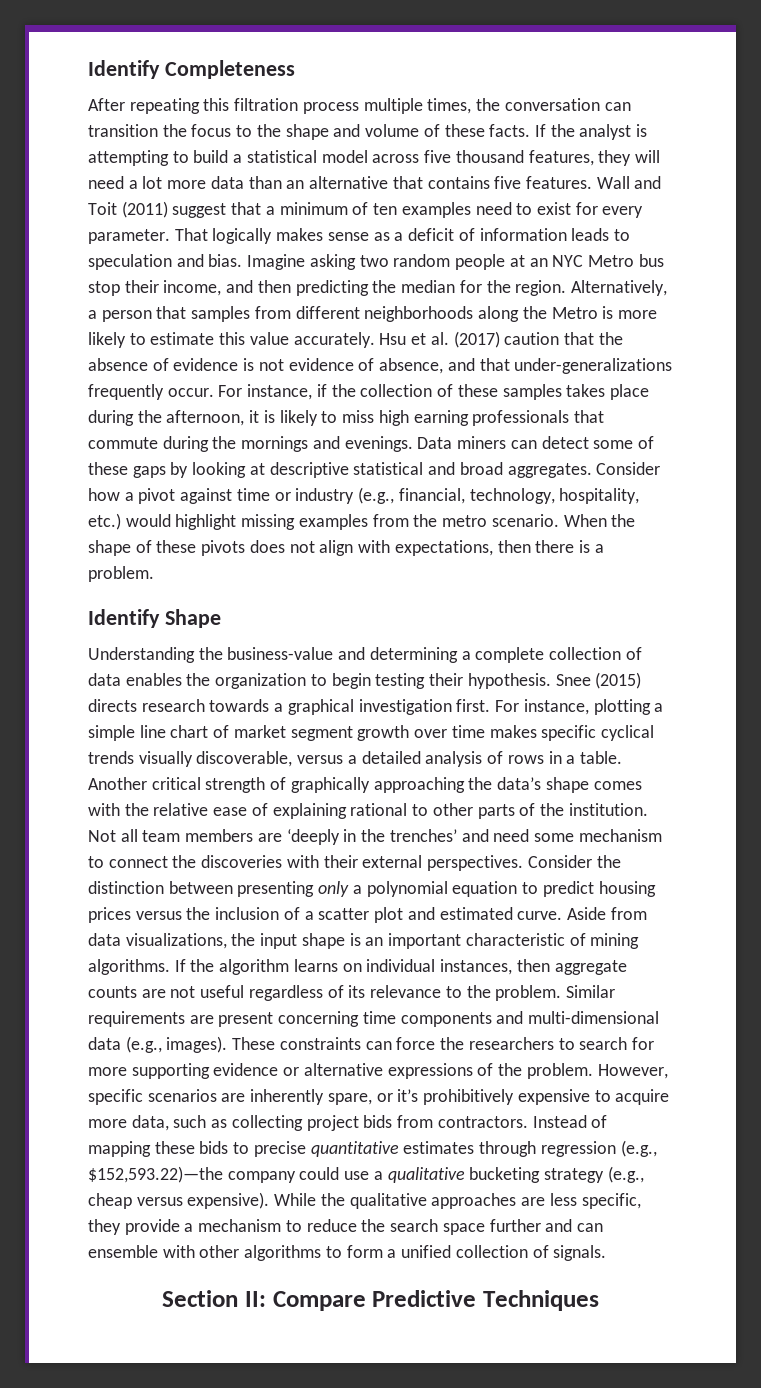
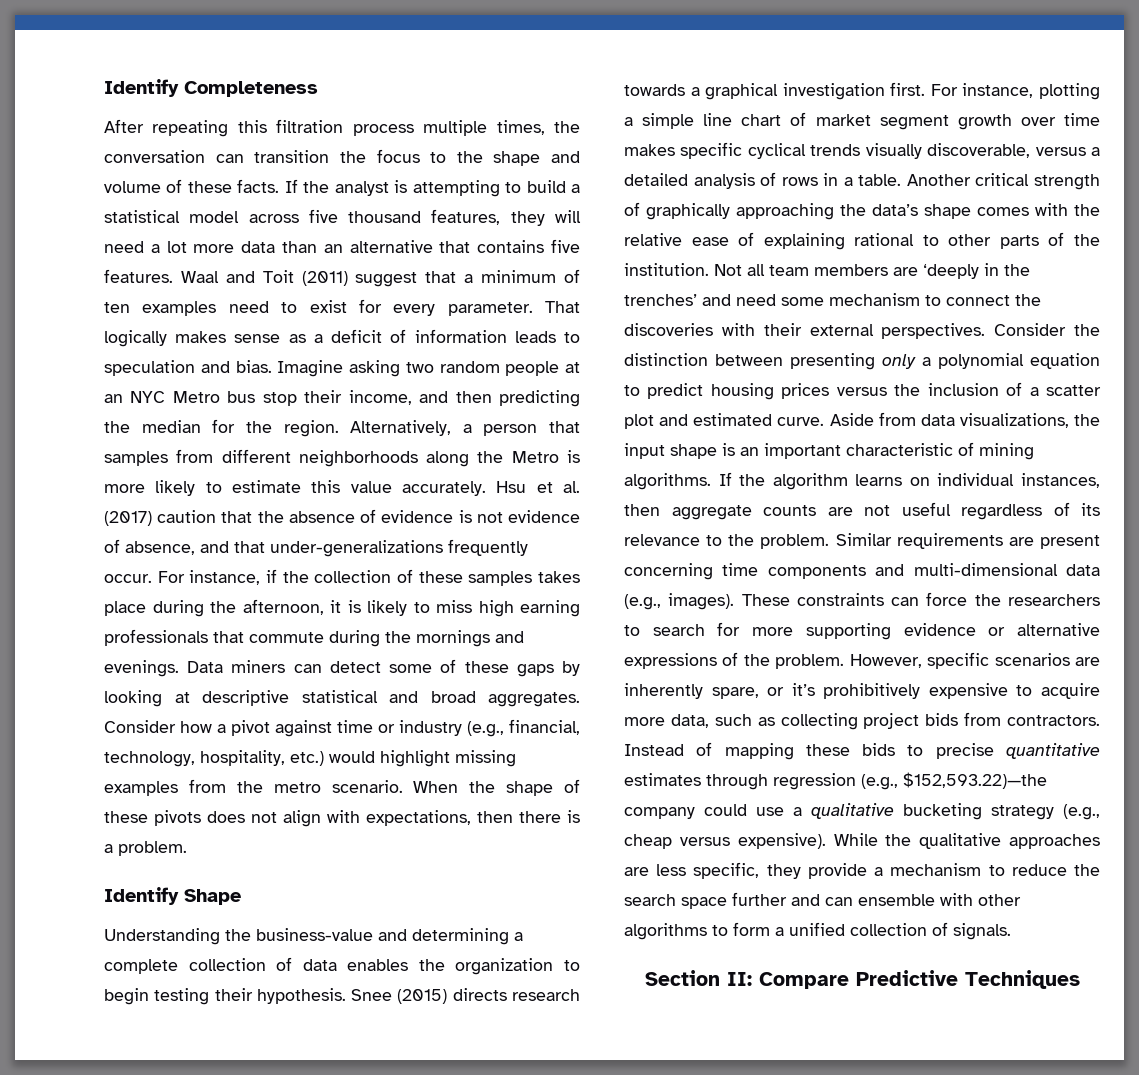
- Wall and Toit (2011) suggest that a minimum of ten examples need to exist for every parameter.
+ Waal and Toit (2011) suggest that a minimum of ten examples need to exist for every parameter.

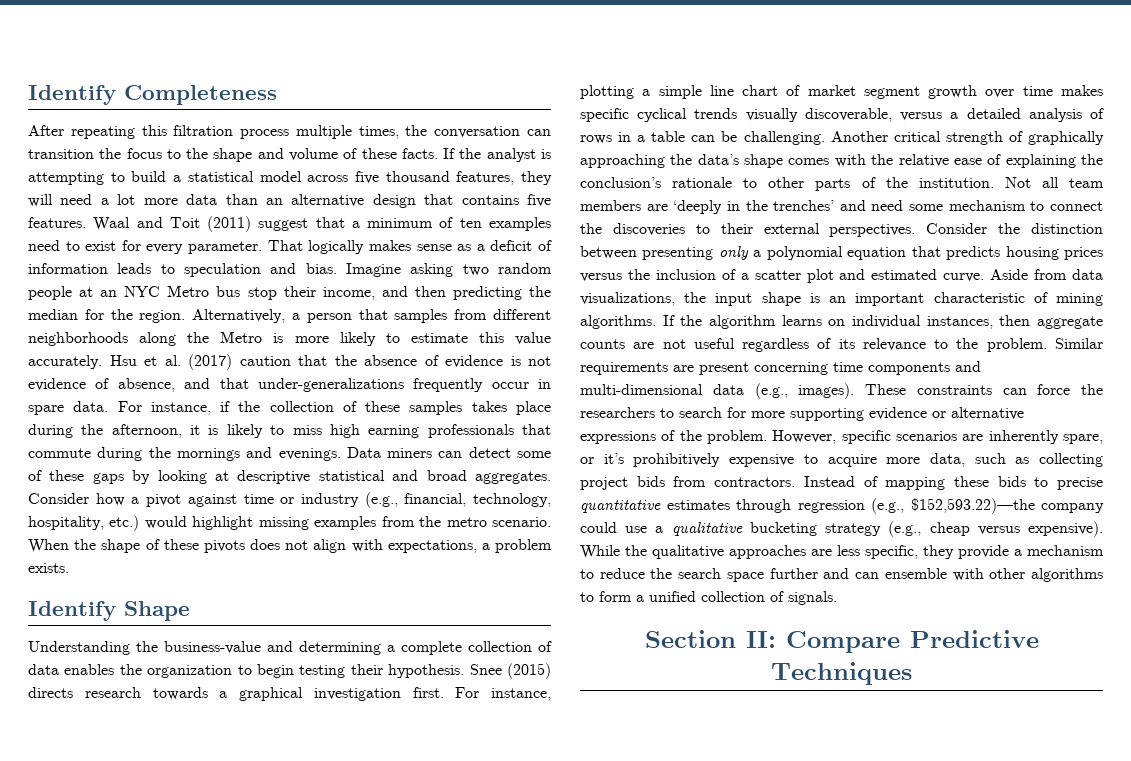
- If the analyst is attempting to build a statistical model across five thousand features, they will need a lot more data than an alternative that contains five features.
+ If the analyst is attempting to build a statistical model across five thousand features, they will need a lot more data than an alternative design that contains five features.
- Hsu et al. (2017) caution that the absence of evidence is not evidence of absence, and that under-generalizations frequently occur.
+ Hsu et al. (2017) caution that the absence of evidence is not evidence of absence, and that under-generalizations frequently occur in spare data.
- When the shape of these pivots does not align with expectations, then there is a problem.
+ When the shape of these pivots does not align with expectations, a problem exists.
- For instance, plotting a simple line chart of market segment growth over time makes specific cyclical trends visually discoverable, versus a detailed analysis of rows in a table.
+ For instance, plotting a simple line chart of market segment growth over time makes specific cyclical trends visually discoverable, versus a detailed analysis of rows in a table can be challenging.
- Another critical strength of graphically approaching the data’s shape comes with the relative ease of explaining rational to other parts of the institution.
+ Another critical strength of graphically approaching the data’s shape comes with the relative ease of explaining the conclusion’s rationale to other parts of the institution.
- Not all team members are ‘deeply in the trenches’ and need some mechanism to connect the discoveries with their external perspectives.
+ Not all team members are ‘deeply in the trenches’ and need some mechanism to connect the discoveries to their external perspectives.
- Consider the distinction between presenting only a polynomial equation to predict housing prices versus the inclusion of a scatter plot and estimated curve.
+ Consider the distinction between presenting only a polynomial equation that predicts housing prices versus the inclusion of a scatter plot and estimated curve.

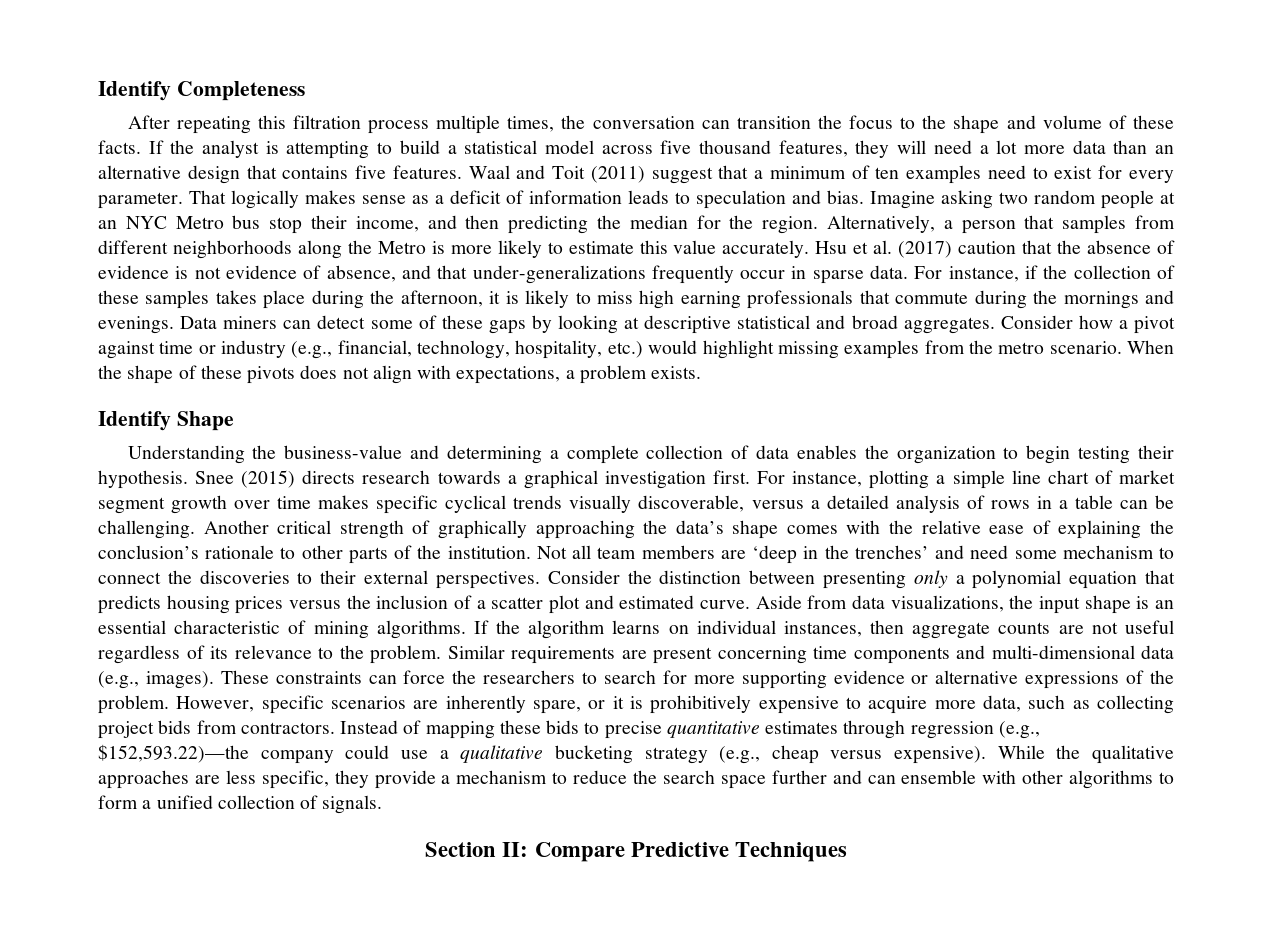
- Hsu et al. (2017) caution that the absence of evidence is not evidence of absence, and that under-generalizations frequently occur in spare data.
+ Hsu et al. (2017) caution that the absence of evidence is not evidence of absence, and that under-generalizations frequently occur in sparse data.
- Not all team members are ‘deeply in the trenches’ and need some mechanism to connect the discoveries to their external perspectives.
+ Not all team members are ‘deep in the trenches’ and need some mechanism to connect the discoveries to their external perspectives.
- Aside from data visualizations, the input shape is an important characteristic of mining algorithms.
+ Aside from data visualizations, the input shape is an essential characteristic of mining algorithms.
- However, specific scenarios are inherently spare, or it’s prohibitively expensive to acquire more data, such as collecting project bids from contractors.
+ However, specific scenarios are inherently spare, or it is prohibitively expensive to acquire more data, such as collecting project bids from contractors.

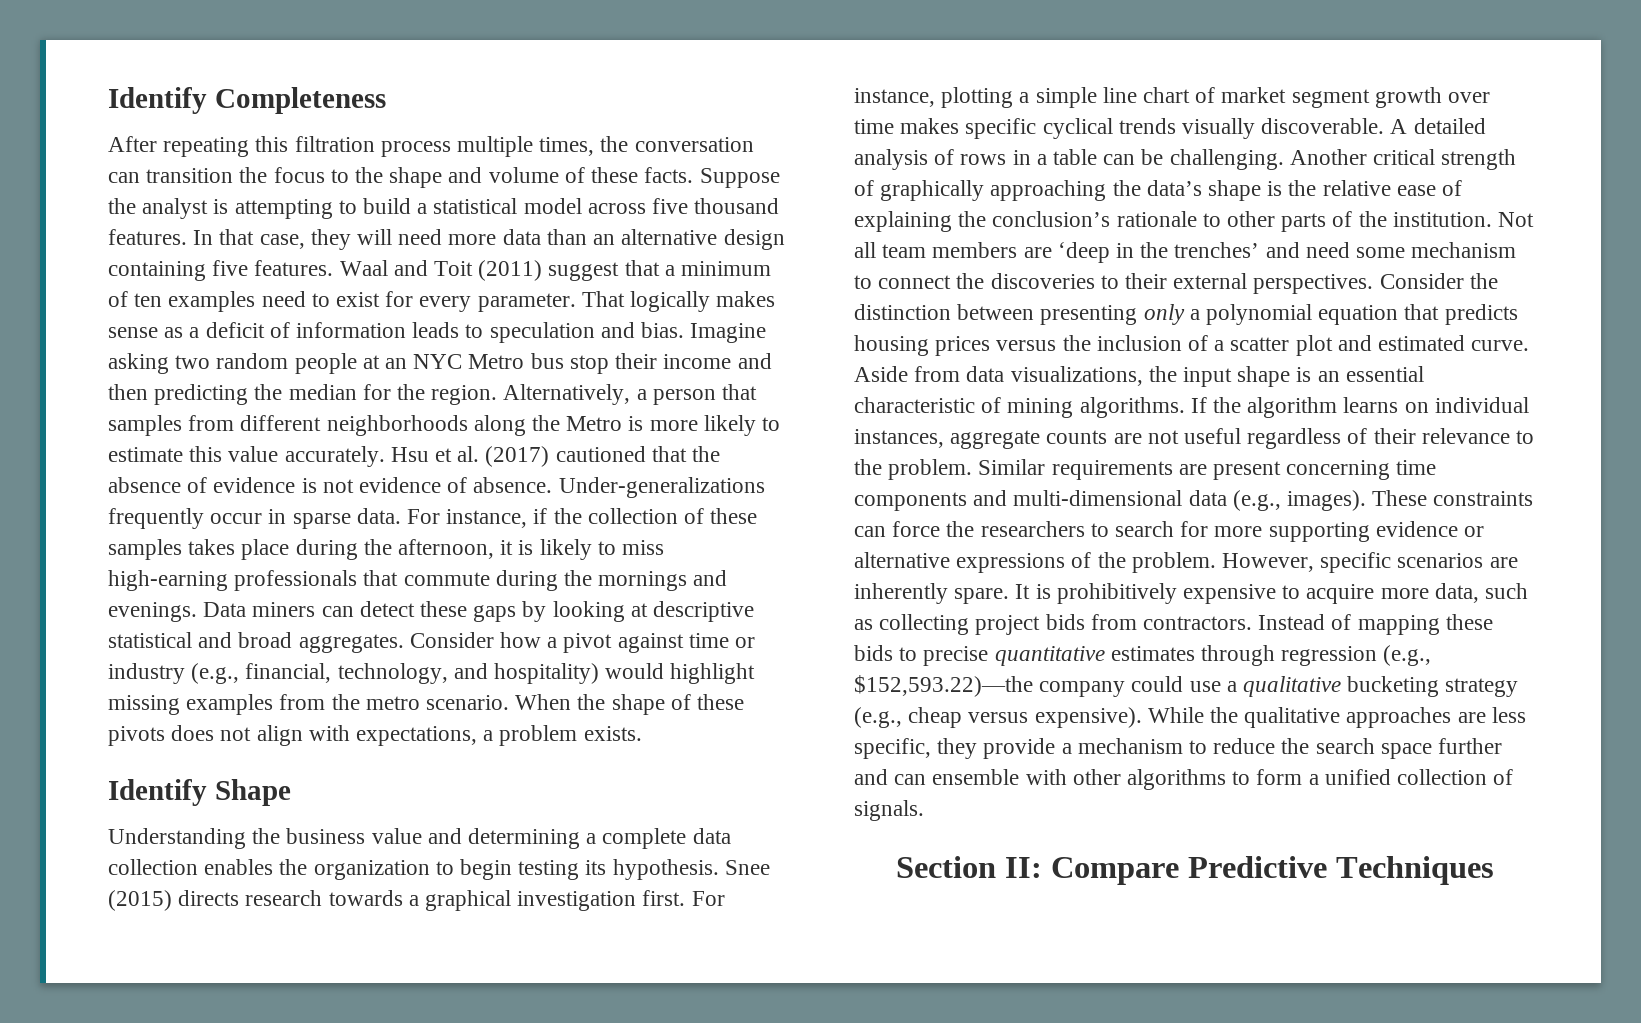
- If the analyst is attempting to build a statistical model across five thousand features, they will need a lot more data than an alternative design that contains five features.
+ Suppose the analyst is attempting to build a statistical model across five thousand features. In that case, they will need more data than an alternative design containing five features.
- Imagine asking two random people at an NYC Metro bus stop their income, and then predicting the median for the region.
+ Imagine asking two random people at an NYC Metro bus stop their income and then predicting the median for the region.
- Hsu et al. (2017) caution that the absence of evidence is not evidence of absence, and that under-generalizations frequently occur in sparse data.
+ Hsu et al. (2017) cautioned that the absence of evidence is not evidence of absence. Under-generalizations frequently occur in sparse data.
- For instance, if the collection of these samples takes place during the afternoon, it is likely to miss high earning professionals that commute during the mornings and evenings.
+ For instance, if the collection of these samples takes place during the afternoon, it is likely to miss high-earning professionals that commute during the mornings and evenings.
- Data miners can detect some of these gaps by looking at descriptive statistical and broad aggregates.
+ Data miners can detect these gaps by looking at descriptive statistical and broad aggregates.
- Consider how a pivot against time or industry (e.g., financial, technology, hospitality, etc.) would highlight missing examples from the metro scenario.
+ Consider how a pivot against time or industry (e.g., financial, technology, and hospitality) would highlight missing examples from the metro scenario.
- Understanding the business-value and determining a complete collection of data enables the organization to begin testing their hypothesis.
+ Understanding the business value and determining a complete data collection enables the organization to begin testing its hypothesis.
- For instance, plotting a simple line chart of market segment growth over time makes specific cyclical trends visually discoverable, versus a detailed analysis of rows in a table can be challenging.
+ For instance, plotting a simple line chart of market segment growth over time makes specific cyclical trends visually discoverable. A detailed analysis of rows in a table can be challenging.
- Another critical strength of graphically approaching the data’s shape comes with the relative ease of explaining the conclusion’s rationale to other parts of the institution.
+ Another critical strength of graphically approaching the data’s shape is the relative ease of explaining the conclusion’s rationale to other parts of the institution.
- If the algorithm learns on individual instances, then aggregate counts are not useful regardless of its relevance to the problem.
+ If the algorithm learns on individual instances, aggregate counts are not useful regardless of their relevance to the problem.
- However, specific scenarios are inherently spare, or it is prohibitively expensive to acquire more data, such as collecting project bids from contractors.
+ However, specific scenarios are inherently spare. It is prohibitively expensive to acquire more data, such as collecting project bids from contractors.

